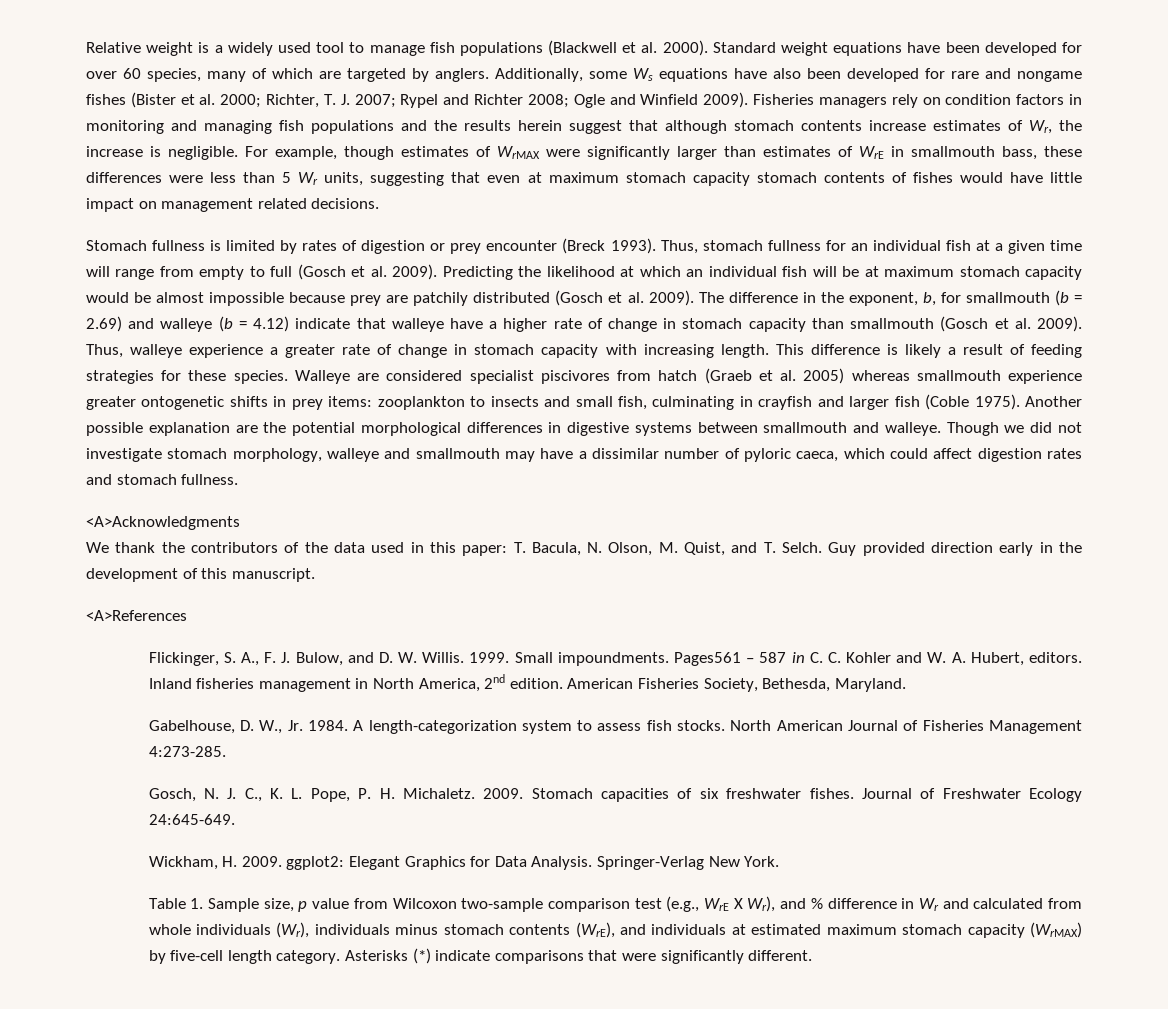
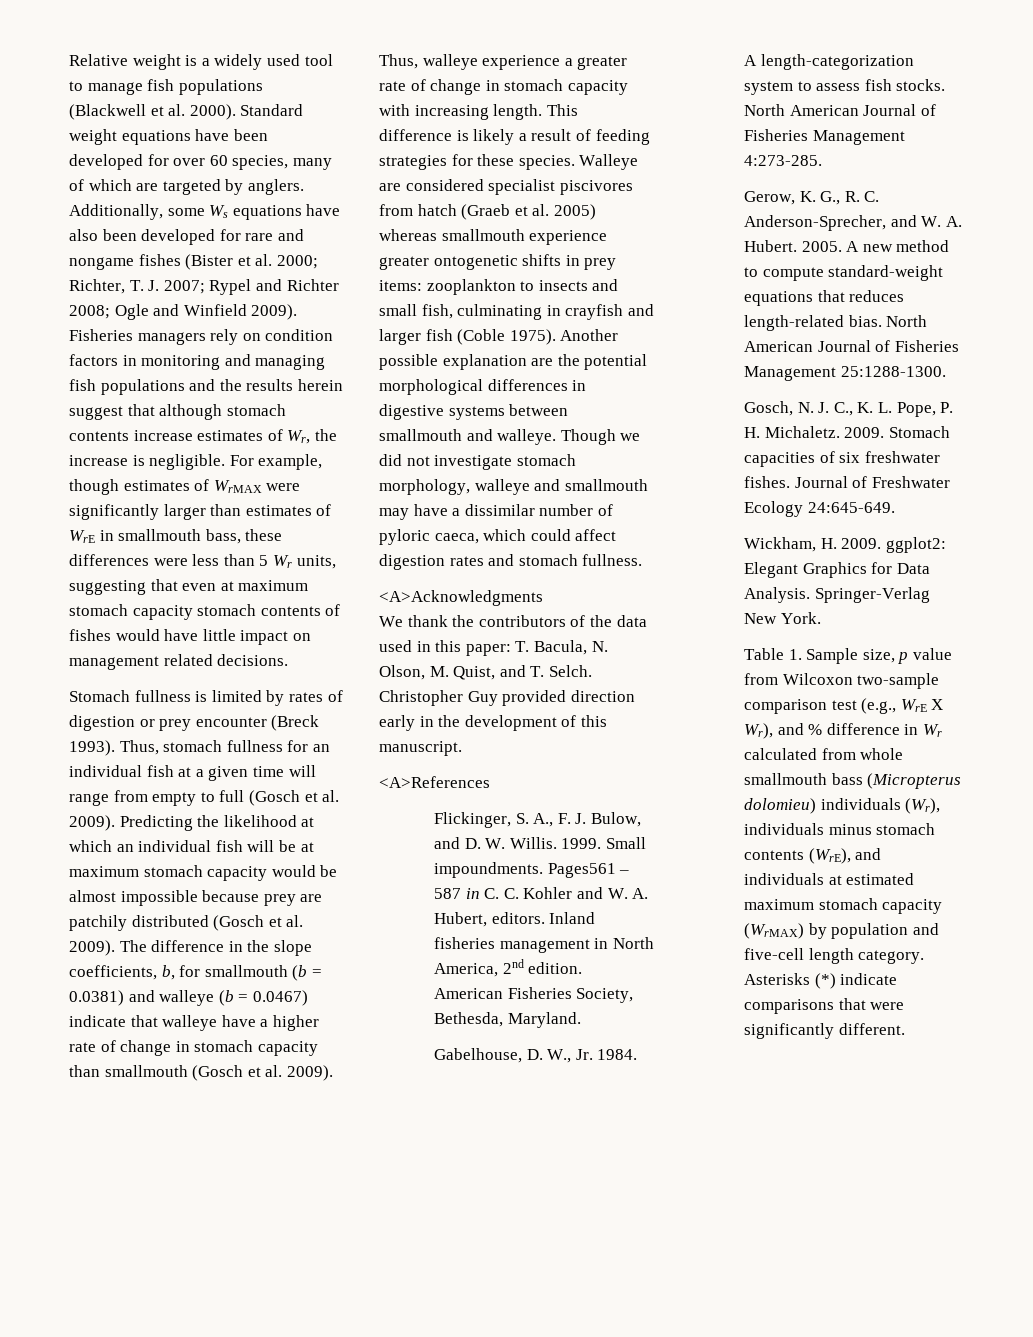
- The difference in the exponent, b, for smallmouth (b = 2.69) and walleye (b = 4.12) indicate that walleye have a higher rate of change in stomach capacity than smallmouth (Gosch et al. 2009).
+ The difference in the slope coefficients, b, for smallmouth (b = 0.0381) and walleye (b = 0.0467) indicate that walleye have a higher rate of change in stomach capacity than smallmouth (Gosch et al. 2009).
- Guy provided direction early in the development of this manuscript.
+ Christopher Guy provided direction early in the development of this manuscript.
+ Gerow, K. G., R. C. Anderson-Sprecher, and W. A. Hubert. 2005. A new method to compute standard-weight equations that reduces length-related bias. North American Journal of Fisheries Management 25:1288-1300.
- Table 1. Sample size, p value from Wilcoxon two-sample comparison test (e.g., WrE X Wr), and % difference in Wr and calculated from whole individuals (Wr), individuals minus stomach contents (WrE), and individuals at estimated maximum stomach capacity (WrMAX) by five-cell length category.
+ Table 1. Sample size, p value from Wilcoxon two-sample comparison test (e.g., WrE X Wr), and % difference in Wr calculated from whole smallmouth bass (Micropterus dolomieu) individuals (Wr), individuals minus stomach contents (WrE), and individuals at estimated maximum stomach capacity (WrMAX) by population and five-cell length category.

